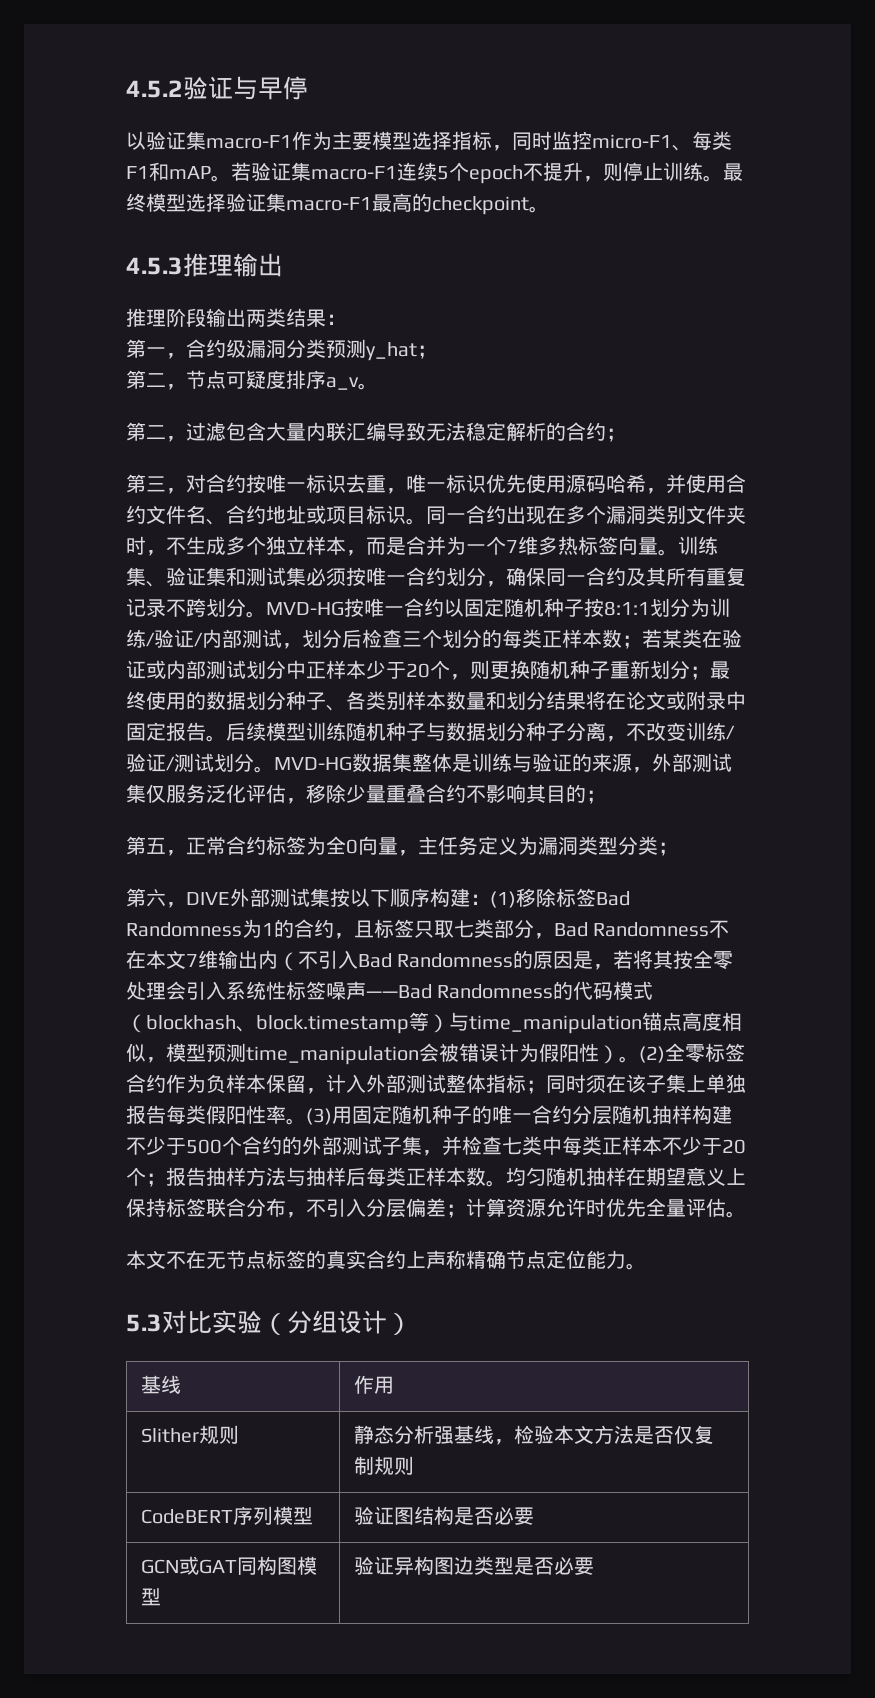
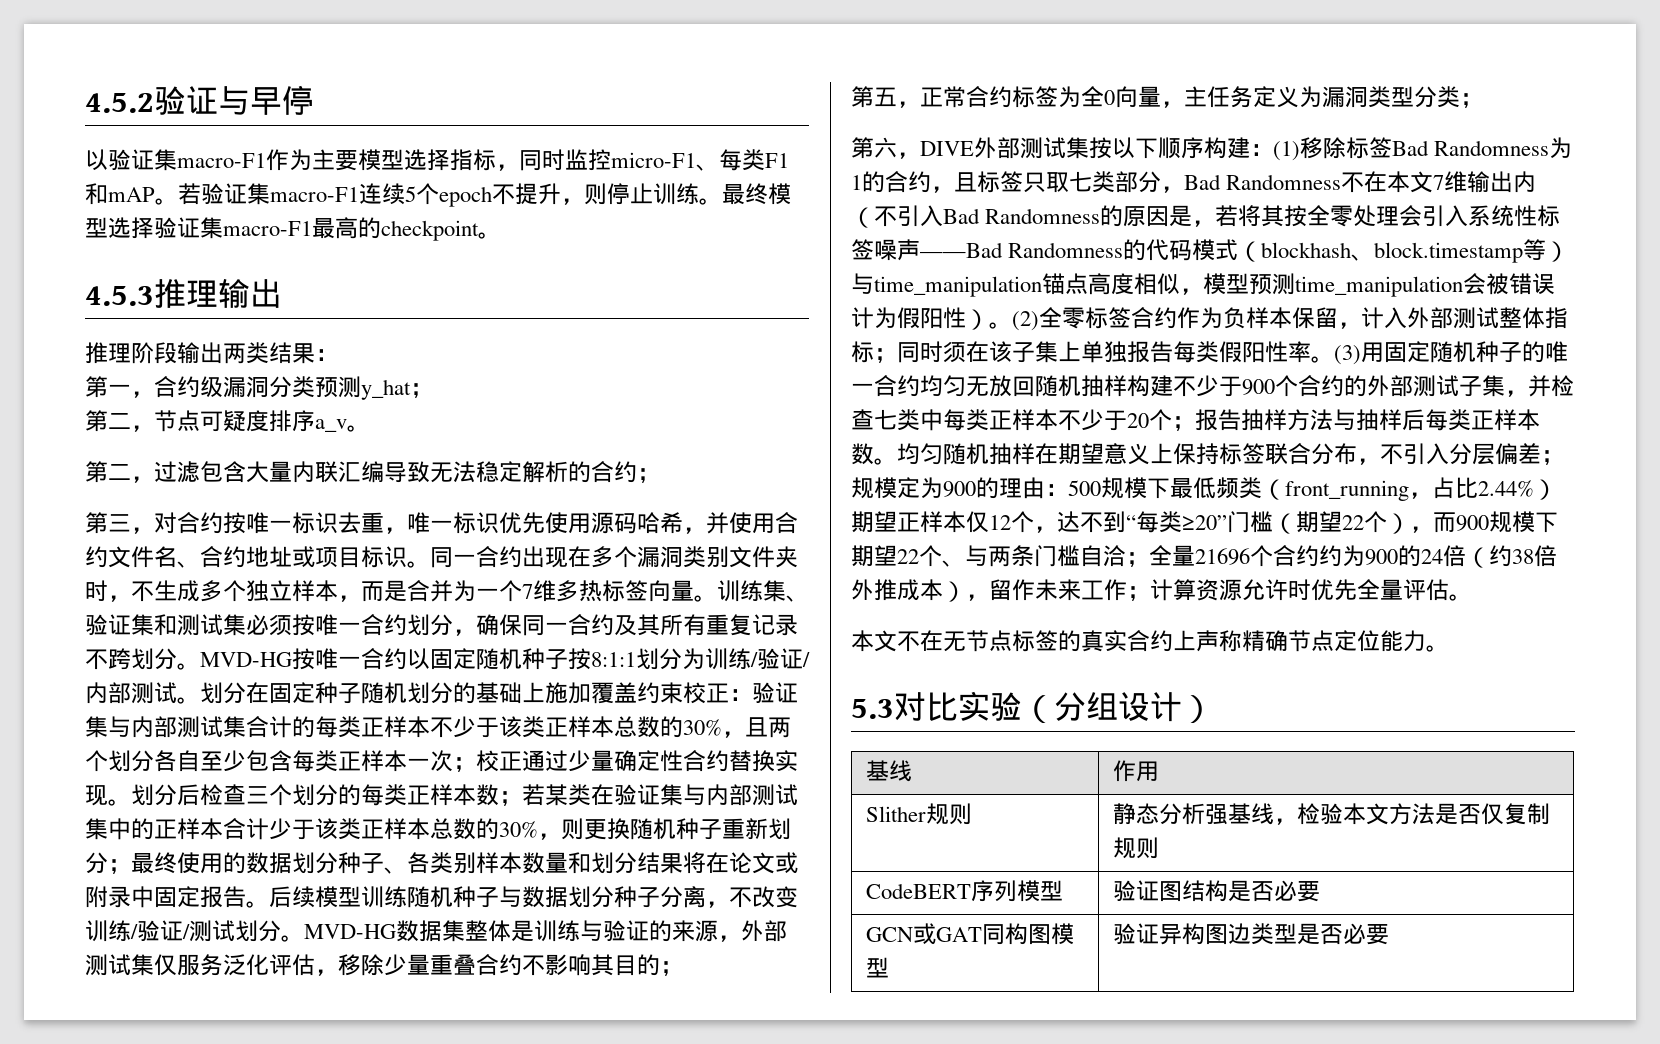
- MVD-HG按唯一合约以固定随机种子按8:1:1划分为训练/验证/内部测试，划分后检查三个划分的每类正样本数；若某类在验证或内部测试划分中正样本少于20个，则更换随机种子重新划分；最终使用的数据划分种子、各类别样本数量和划分结果将在论文或附录中固定报告。
+ MVD-HG按唯一合约以固定随机种子按8:1:1划分为训练/验证/内部测试。划分在固定种子随机划分的基础上施加覆盖约束校正：验证集与内部测试集合计的每类正样本不少于该类正样本总数的30%，且两个划分各自至少包含每类正样本一次；校正通过少量确定性合约替换实现。划分后检查三个划分的每类正样本数；若某类在验证集与内部测试集中的正样本合计少于该类正样本总数的30%，则更换随机种子重新划分；最终使用的数据划分种子、各类别样本数量和划分结果将在论文或附录中固定报告。
- (3)用固定随机种子的唯一合约分层随机抽样构建不少于500个合约的外部测试子集，并检查七类中每类正样本不少于20个；报告抽样方法与抽样后每类正样本数。
+ (3)用固定随机种子的唯一合约均匀无放回随机抽样构建不少于900个合约的外部测试子集，并检查七类中每类正样本不少于20个；报告抽样方法与抽样后每类正样本数。
- 均匀随机抽样在期望意义上保持标签联合分布，不引入分层偏差；计算资源允许时优先全量评估。
+ 均匀随机抽样在期望意义上保持标签联合分布，不引入分层偏差；规模定为900的理由：500规模下最低频类（front_running，占比2.44%）期望正样本仅12个，达不到“每类≥20”门槛（期望22个），而900规模下期望22个、与两条门槛自洽；全量21696个合约约为900的24倍（约38倍外推成本），留作未来工作；计算资源允许时优先全量评估。

